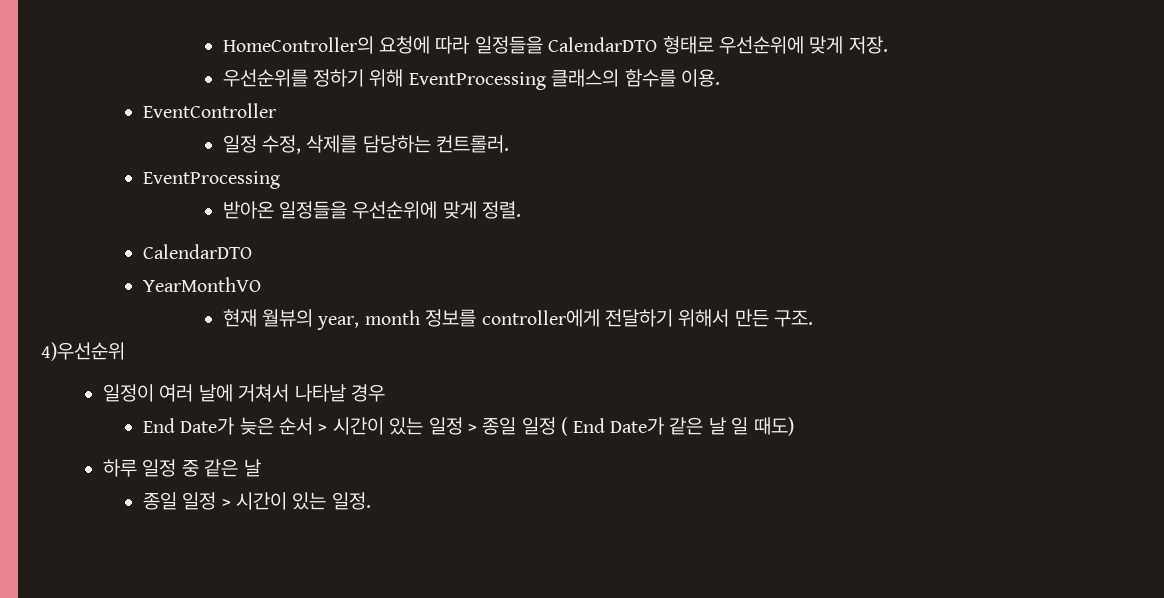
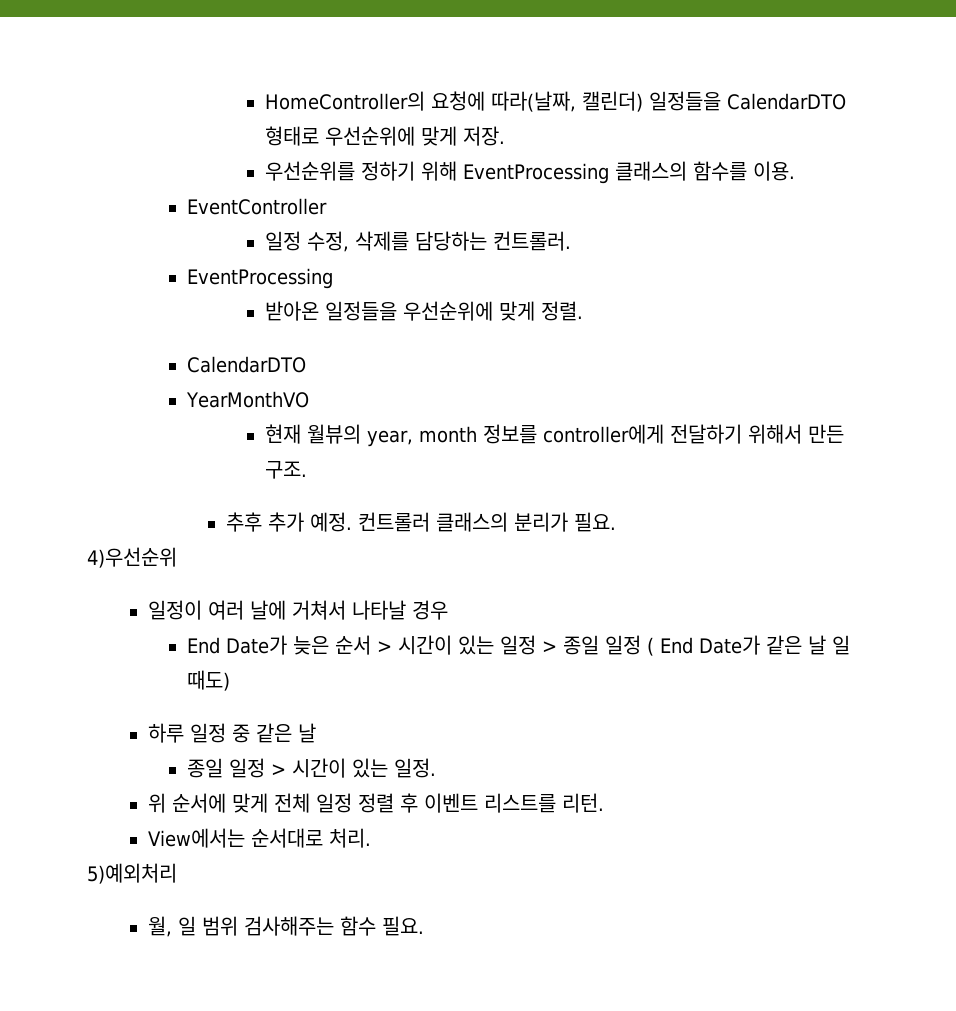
- HomeController의 요청에 따라 일정들을 CalendarDTO 형태로 우선순위에 맞게 저장.
+ HomeController의 요청에 따라(날짜, 캘린더) 일정들을 CalendarDTO 형태로 우선순위에 맞게 저장.
+ 추후 추가 예정. 컨트롤러 클래스의 분리가 필요.
+ 위 순서에 맞게 전체 일정 정렬 후 이벤트 리스트를 리턴.
+ View에서는 순서대로 처리.
+ 5)예외처리
+ 월, 일 범위 검사해주는 함수 필요.

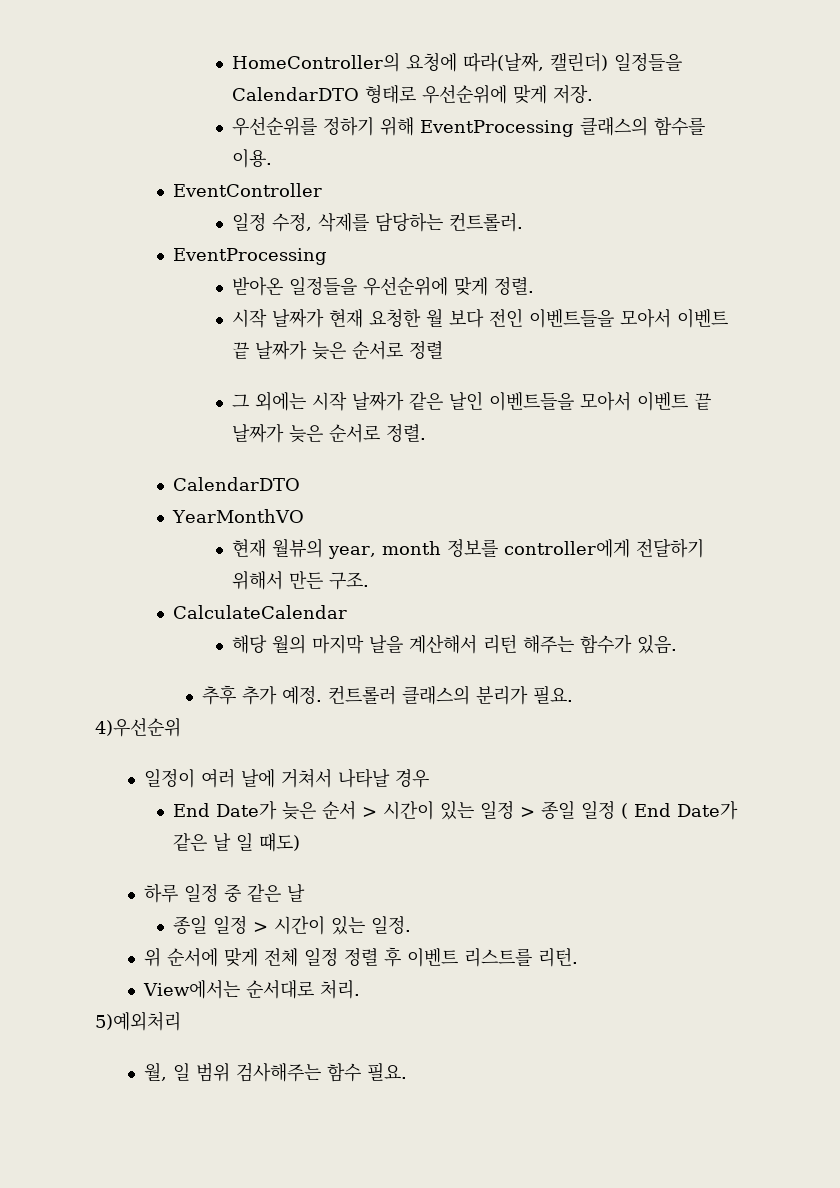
+ 시작 날짜가 현재 요청한 월 보다 전인 이벤트들을 모아서 이벤트 끝 날짜가 늦은 순서로 정렬
+ 그 외에는 시작 날짜가 같은 날인 이벤트들을 모아서 이벤트 끝 날짜가 늦은 순서로 정렬.
+ CalculateCalendar
+ 해당 월의 마지막 날을 계산해서 리턴 해주는 함수가 있음.

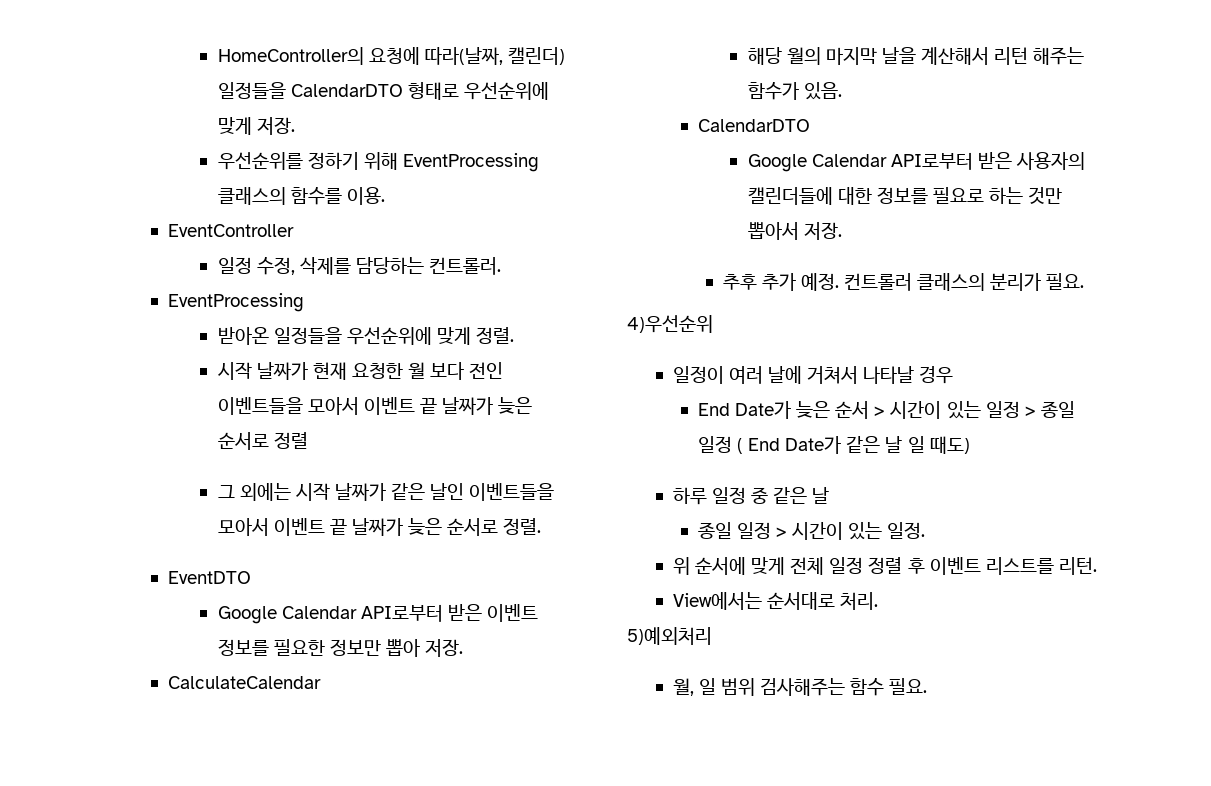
  그 외에는 시작 날짜가 같은 날인 이벤트들을 모아서 이벤트 끝 날짜가 늦은 순서로 정렬.
- CalendarDTO
- YearMonthVO
- 현재 월뷰의 year, month 정보를 controller에게 전달하기 위해서 만든 구조.
+ EventDTO
+ Google Calendar API로부터 받은 이벤트 정보를 필요한 정보만 뽑아 저장.
  해당 월의 마지막 날을 계산해서 리턴 해주는 함수가 있음.
+ CalendarDTO
+ Google Calendar API로부터 받은 사용자의 캘린더들에 대한 정보를 필요로 하는 것만 뽑아서 저장.

